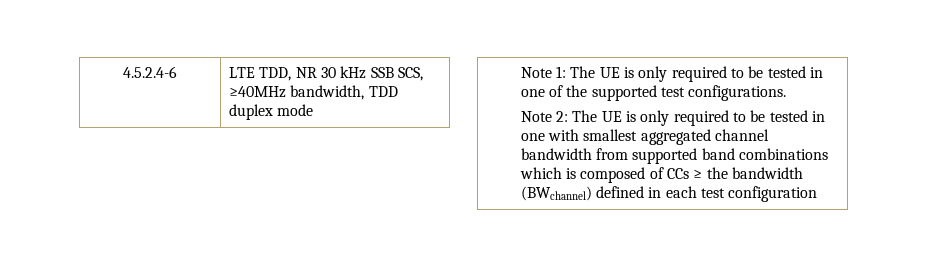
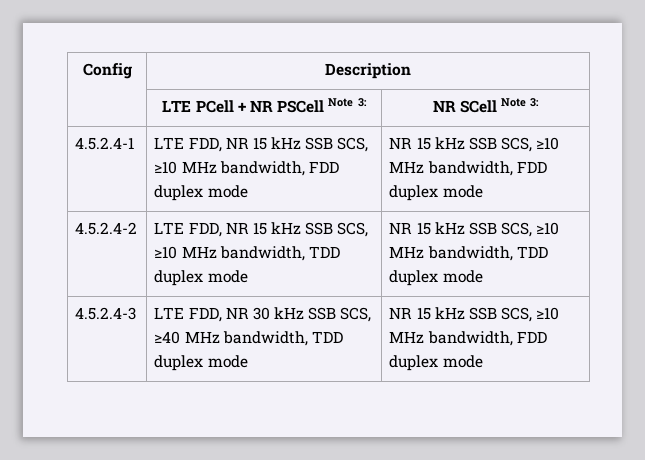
- 4.5.2.4-6 | LTE TDD, NR 30 kHz SSB SCS, ≥40MHz bandwidth, TDD duplex mode
- Note 1: The UE is only required to be tested in one of the supported test configurations.
- Note 2: The UE is only required to be tested in one with smallest aggregated channel bandwidth from supported band combinations which is composed of CCs ≥ the bandwidth (BWchannel) defined in each test configuration
+ Config | Description
+ | LTE PCell + NR PSCell Note 3: | NR SCell Note 3:
+ 4.5.2.4-1 | LTE FDD, NR 15 kHz SSB SCS, ≥10 MHz bandwidth, FDD duplex mode | NR 15 kHz SSB SCS, ≥10 MHz bandwidth, FDD duplex mode
+ 4.5.2.4-2 | LTE FDD, NR 15 kHz SSB SCS, ≥10 MHz bandwidth, TDD duplex mode | NR 15 kHz SSB SCS, ≥10 MHz bandwidth, TDD duplex mode
+ 4.5.2.4-3 | LTE FDD, NR 30 kHz SSB SCS, ≥40 MHz bandwidth, TDD duplex mode | NR 15 kHz SSB SCS, ≥10 MHz bandwidth, FDD duplex mode

